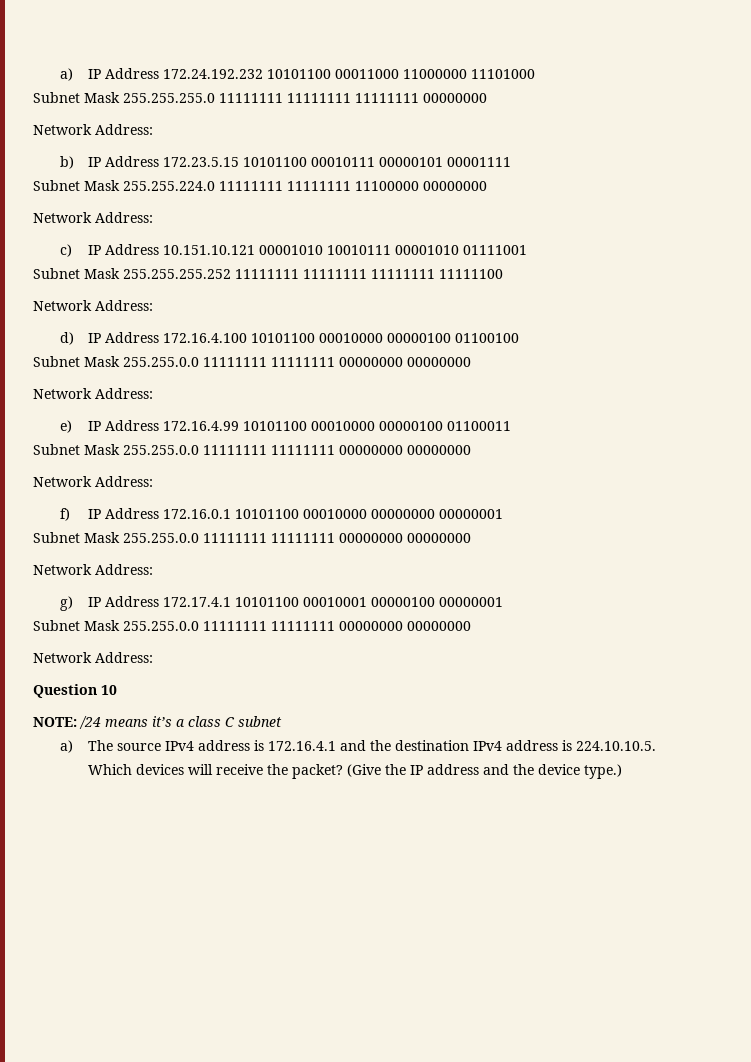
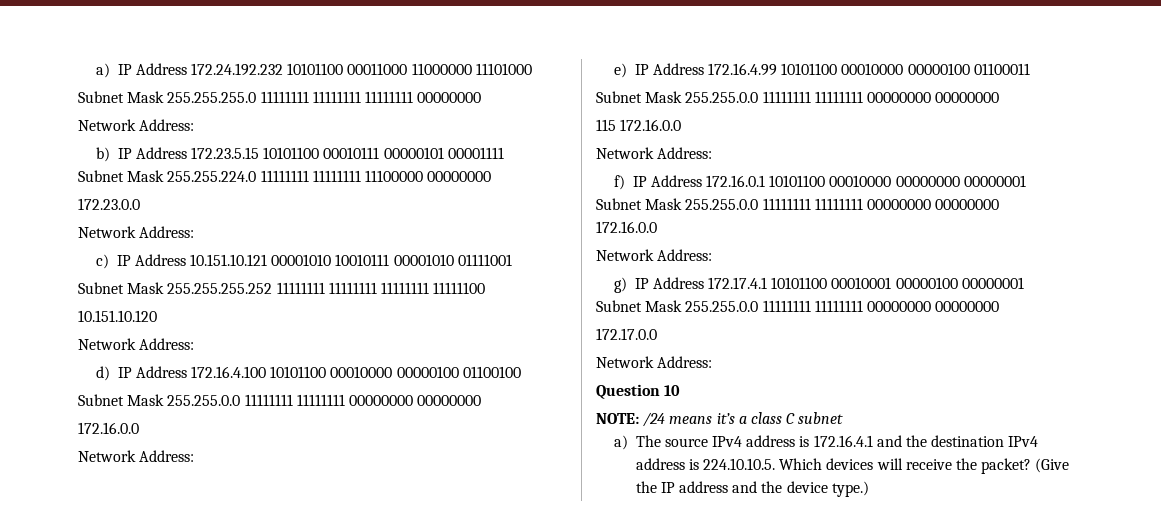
+ 172.23.0.0
+ 10.151.10.120
  d) IP Address 172.16.4.100 10101100 00010000 00000100 01100100
  Subnet Mask 255.255.0.0 11111111 11111111 00000000 00000000
+ 172.16.0.0
+ 115 172.16.0.0
  f) IP Address 172.16.0.1 10101100 00010000 00000000 00000001
  Subnet Mask 255.255.0.0 11111111 11111111 00000000 00000000
+ 172.16.0.0
+ 172.17.0.0

